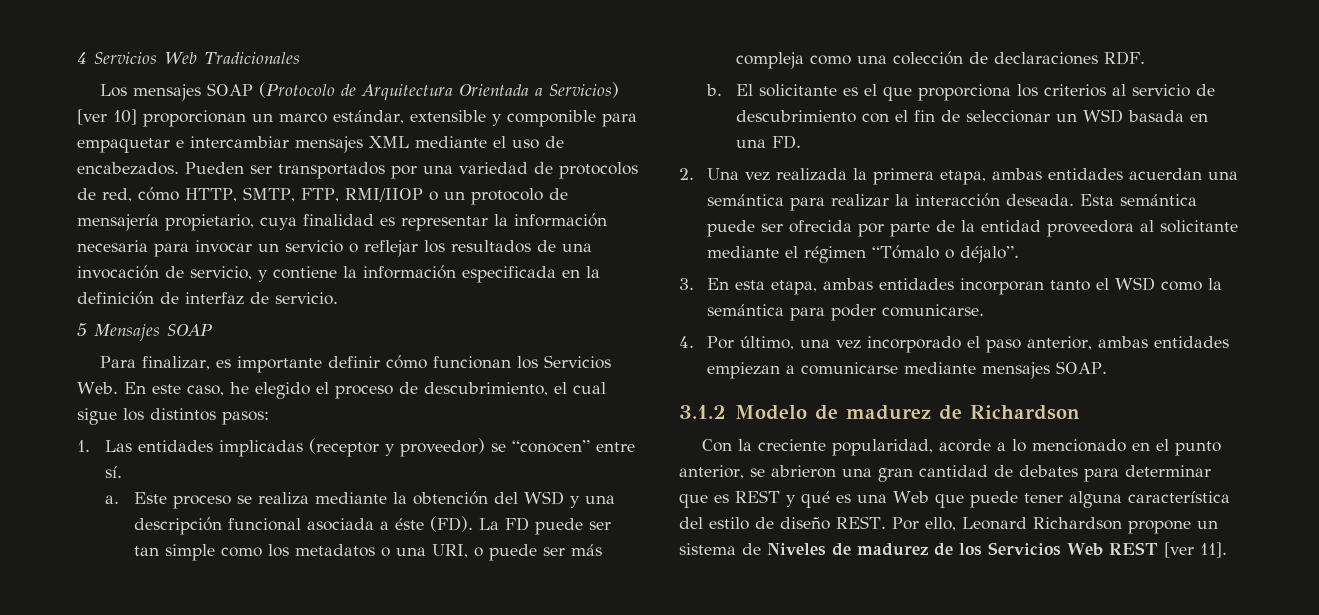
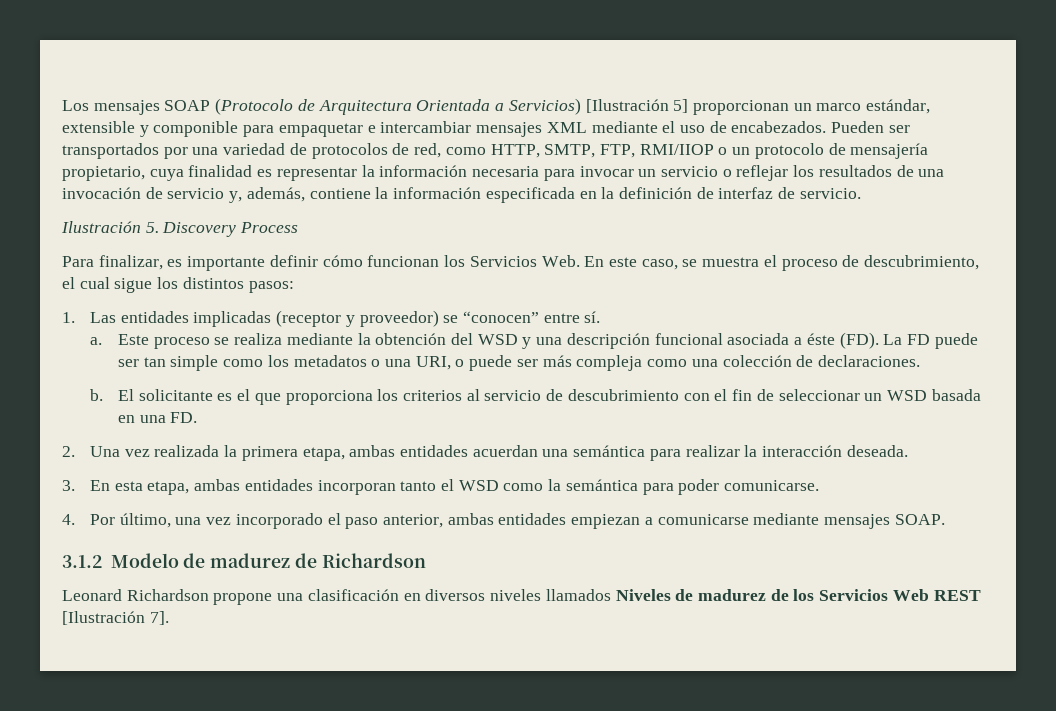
- 4 Servicios Web Tradicionales
- Los mensajes SOAP (Protocolo de Arquitectura Orientada a Servicios) [ver 10] proporcionan un marco estándar, extensible y componible para empaquetar e intercambiar mensajes XML mediante el uso de encabezados.
+ Los mensajes SOAP (Protocolo de Arquitectura Orientada a Servicios) [Ilustración 5] proporcionan un marco estándar, extensible y componible para empaquetar e intercambiar mensajes XML mediante el uso de encabezados.
- Pueden ser transportados por una variedad de protocolos de red, cómo HTTP, SMTP, FTP, RMI/IIOP o un protocolo de mensajería propietario, cuya finalidad es representar la información necesaria para invocar un servicio o reflejar los resultados de una invocación de servicio, y contiene la información especificada en la definición de interfaz de servicio.
+ Pueden ser transportados por una variedad de protocolos de red, como HTTP, SMTP, FTP, RMI/IIOP o un protocolo de mensajería propietario, cuya finalidad es representar la información necesaria para invocar un servicio o reflejar los resultados de una invocación de servicio y, además, contiene la información especificada en la definición de interfaz de servicio.
- 5 Mensajes SOAP
+ Ilustración 5. Discovery Process
- Para finalizar, es importante definir cómo funcionan los Servicios Web. En este caso, he elegido el proceso de descubrimiento, el cual sigue los distintos pasos:
+ Para finalizar, es importante definir cómo funcionan los Servicios Web. En este caso, se muestra el proceso de descubrimiento, el cual sigue los distintos pasos:
- Este proceso se realiza mediante la obtención del WSD y una descripción funcional asociada a éste (FD). La FD puede ser tan simple como los metadatos o una URI, o puede ser más compleja como una colección de declaraciones RDF.
+ Este proceso se realiza mediante la obtención del WSD y una descripción funcional asociada a éste (FD). La FD puede ser tan simple como los metadatos o una URI, o puede ser más compleja como una colección de declaraciones.
- Esta semántica puede ser ofrecida por parte de la entidad proveedora al solicitante mediante el régimen “Tómalo o déjalo”.
- Con la creciente popularidad, acorde a lo mencionado en el punto anterior, se abrieron una gran cantidad de debates para determinar que es REST y qué es una Web que puede tener alguna característica del estilo de diseño REST. Por ello, Leonard Richardson propone un sistema de Niveles de madurez de los Servicios Web REST [ver 11].
+ Leonard Richardson propone una clasificación en diversos niveles llamados Niveles de madurez de los Servicios Web REST [Ilustración 7].

